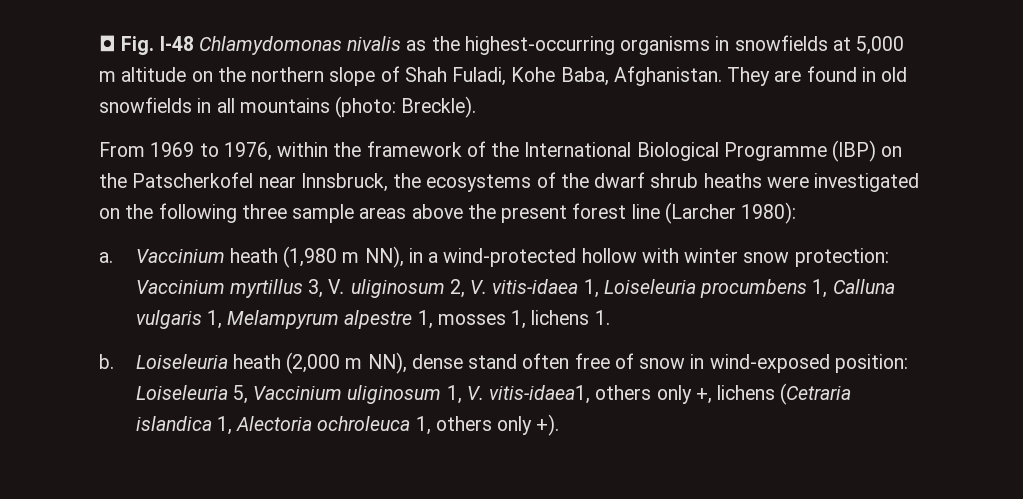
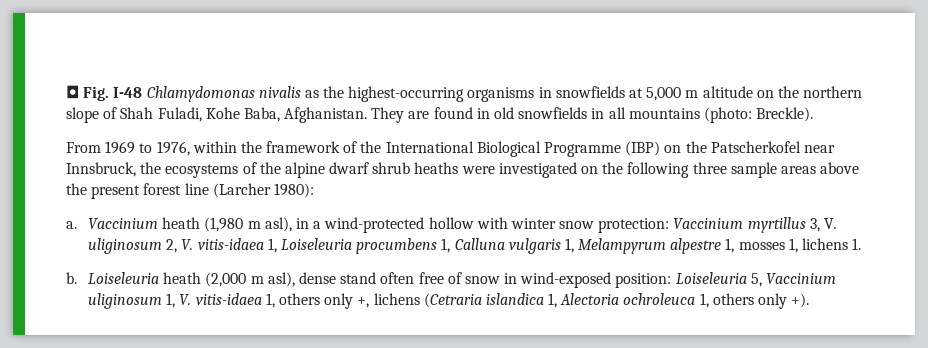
- From 1969 to 1976, within the framework of the International Biological Programme (IBP) on the Patscherkofel near Innsbruck, the ecosystems of the dwarf shrub heaths were investigated on the following three sample areas above the present forest line (Larcher 1980):
+ From 1969 to 1976, within the framework of the International Biological Programme (IBP) on the Patscherkofel near Innsbruck, the ecosystems of the alpine dwarf shrub heaths were investigated on the following three sample areas above the present forest line (Larcher 1980):
- Vaccinium heath (1,980 m NN), in a wind-protected hollow with winter snow protection: Vaccinium myrtillus 3, V. uliginosum 2, V. vitis-idaea 1, Loiseleuria procumbens 1, Calluna vulgaris 1, Melampyrum alpestre 1, mosses 1, lichens 1.
+ Vaccinium heath (1,980 m asl), in a wind-protected hollow with winter snow protection: Vaccinium myrtillus 3, V. uliginosum 2, V. vitis-idaea 1, Loiseleuria procumbens 1, Calluna vulgaris 1, Melampyrum alpestre 1, mosses 1, lichens 1.
- Loiseleuria heath (2,000 m NN), dense stand often free of snow in wind-exposed position: Loiseleuria 5, Vaccinium uliginosum 1, V. vitis-idaea1, others only +, lichens (Cetraria islandica 1, Alectoria ochroleuca 1, others only +).
+ Loiseleuria heath (2,000 m asl), dense stand often free of snow in wind-exposed position: Loiseleuria 5, Vaccinium uliginosum 1, V. vitis-idaea 1, others only +, lichens (Cetraria islandica 1, Alectoria ochroleuca 1, others only +).

